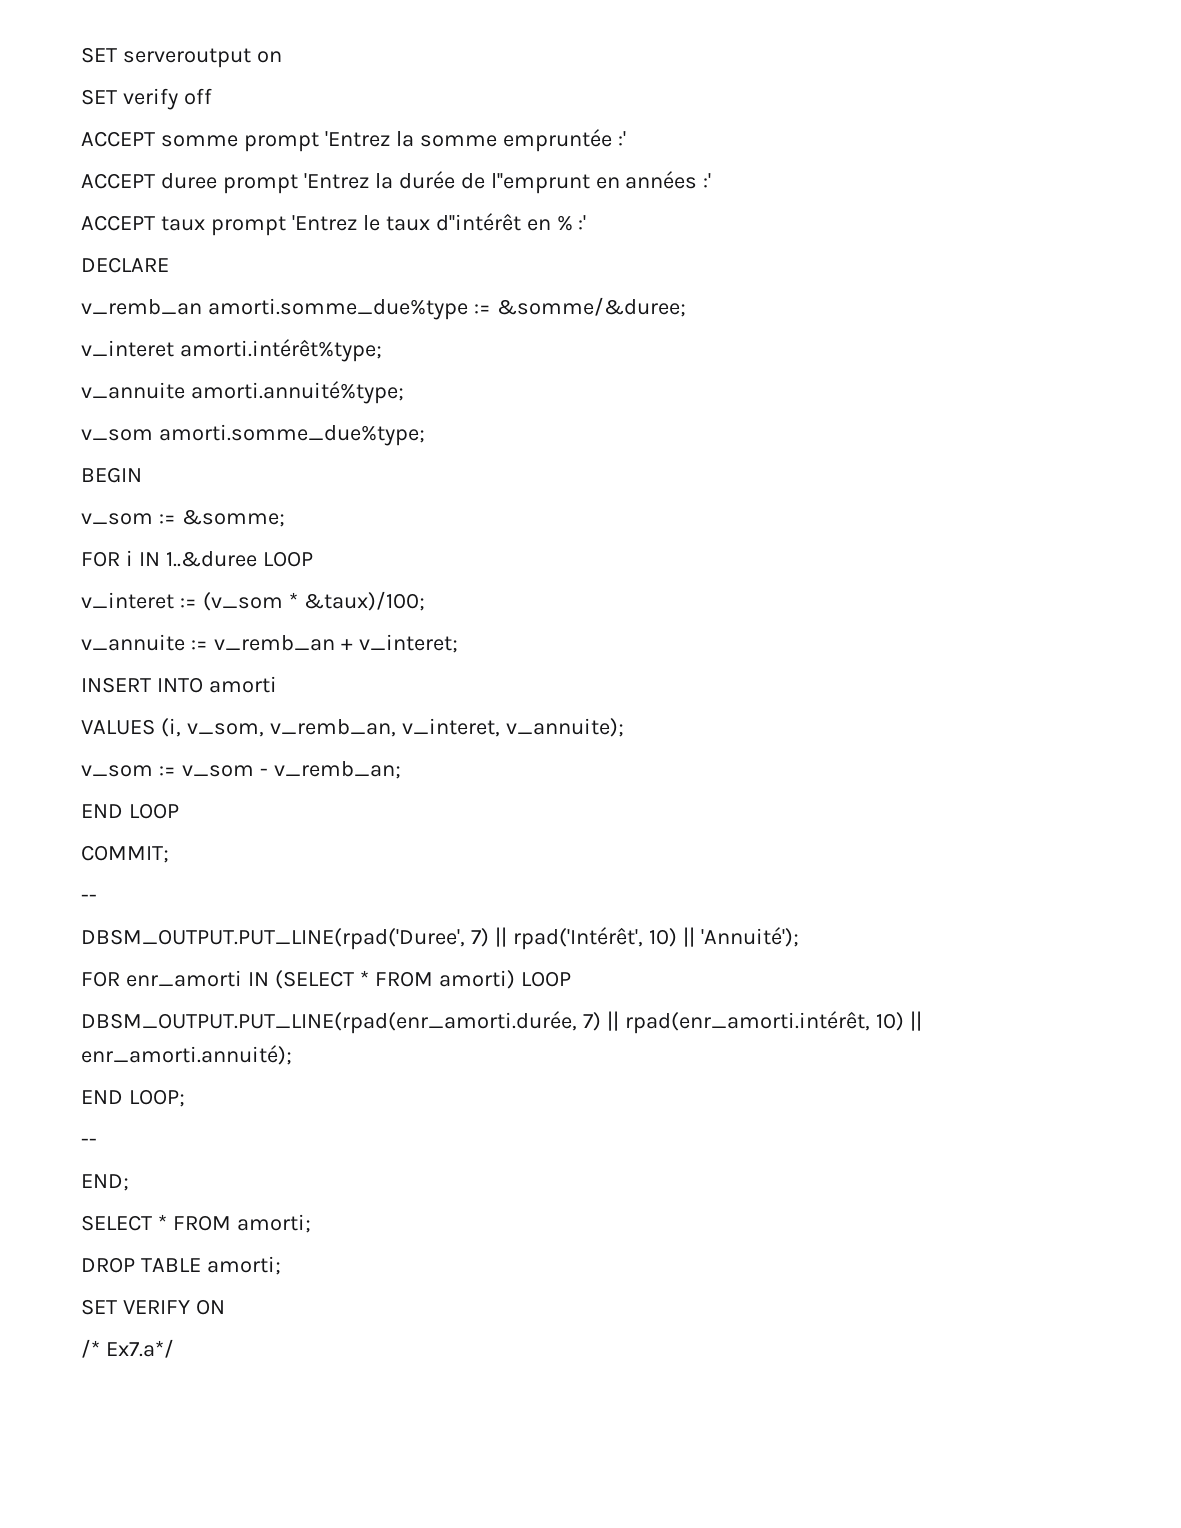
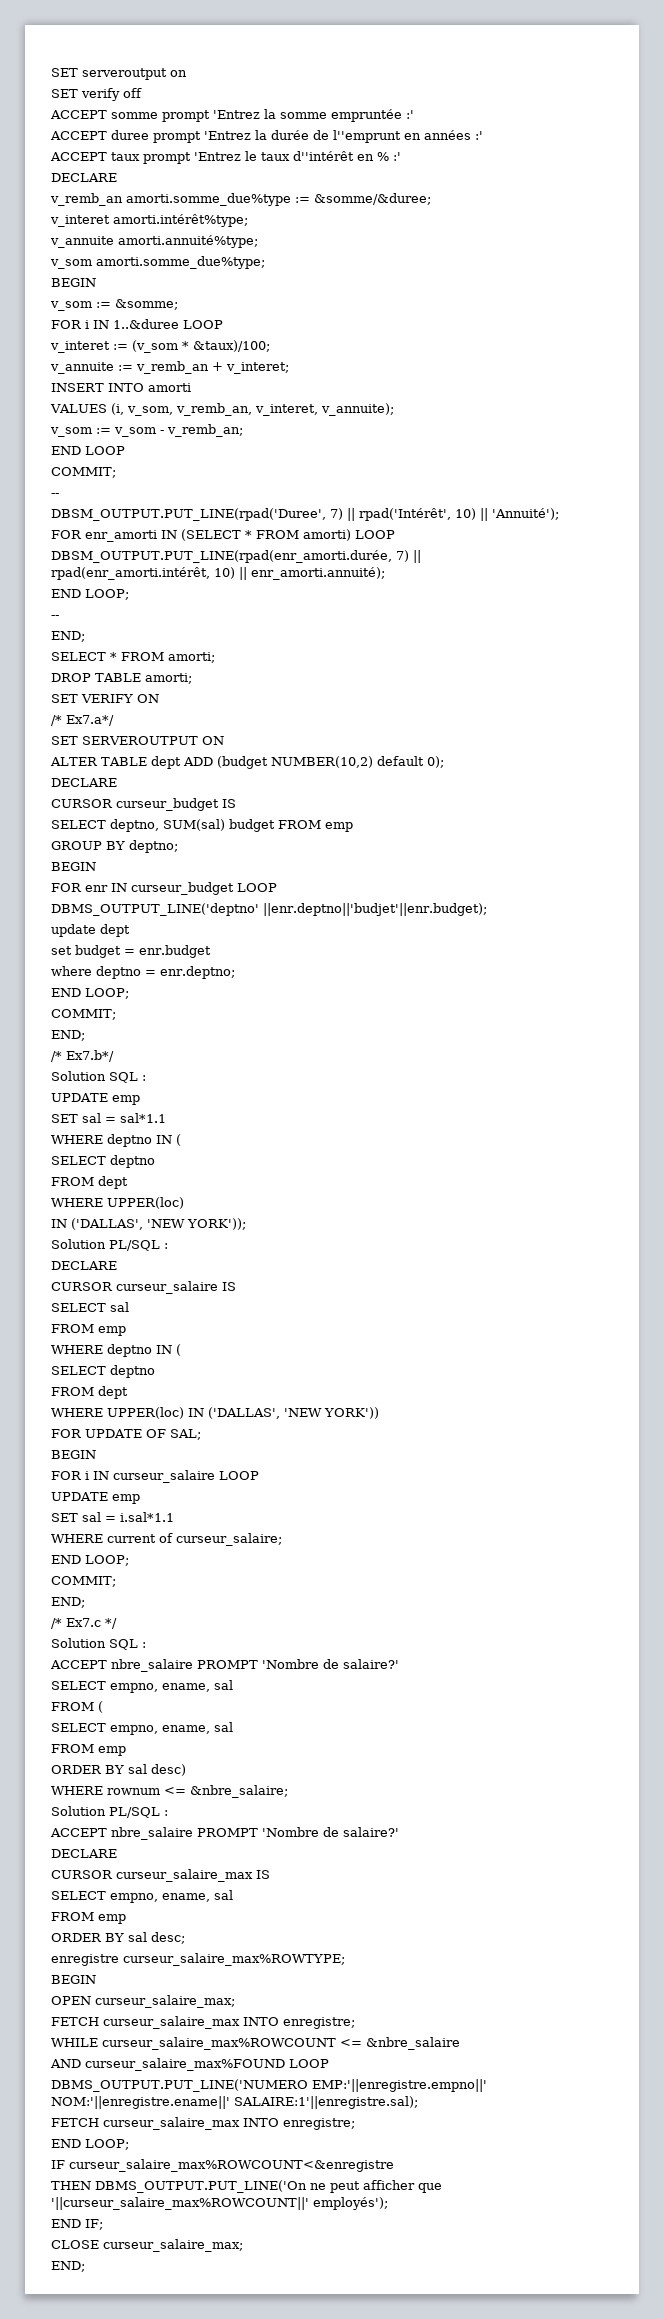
+ SET SERVEROUTPUT ON
+ ALTER TABLE dept ADD (budget NUMBER(10,2) default 0);
+ DECLARE
+ CURSOR curseur_budget IS
+ SELECT deptno, SUM(sal) budget FROM emp
+ GROUP BY deptno;
+ BEGIN
+ FOR enr IN curseur_budget LOOP
+ DBMS_OUTPUT_LINE('deptno' ||enr.deptno||'budjet'||enr.budget);
+ update dept
+ set budget = enr.budget
+ where deptno = enr.deptno;
+ END LOOP;
+ COMMIT;
+ END;
+ /* Ex7.b*/
+ Solution SQL :
+ UPDATE emp
+ SET sal = sal*1.1
+ WHERE deptno IN (
+ SELECT deptno
+ FROM dept
+ WHERE UPPER(loc)
+ IN ('DALLAS', 'NEW YORK'));
+ Solution PL/SQL :
+ DECLARE
+ CURSOR curseur_salaire IS
+ SELECT sal
+ FROM emp
+ WHERE deptno IN (
+ SELECT deptno
+ FROM dept
+ WHERE UPPER(loc) IN ('DALLAS', 'NEW YORK'))
+ FOR UPDATE OF SAL;
+ BEGIN
+ FOR i IN curseur_salaire LOOP
+ UPDATE emp
+ SET sal = i.sal*1.1
+ WHERE current of curseur_salaire;
+ END LOOP;
+ COMMIT;
+ END;
+ /* Ex7.c */
+ Solution SQL :
+ ACCEPT nbre_salaire PROMPT 'Nombre de salaire?'
+ SELECT empno, ename, sal
+ FROM (
+ SELECT empno, ename, sal
+ FROM emp
+ ORDER BY sal desc)
+ WHERE rownum <= &nbre_salaire;
+ Solution PL/SQL :
+ ACCEPT nbre_salaire PROMPT 'Nombre de salaire?'
+ DECLARE
+ CURSOR curseur_salaire_max IS
+ SELECT empno, ename, sal
+ FROM emp
+ ORDER BY sal desc;
+ enregistre curseur_salaire_max%ROWTYPE;
+ BEGIN
+ OPEN curseur_salaire_max;
+ FETCH curseur_salaire_max INTO enregistre;
+ WHILE curseur_salaire_max%ROWCOUNT <= &nbre_salaire
+ AND curseur_salaire_max%FOUND LOOP
+ DBMS_OUTPUT.PUT_LINE('NUMERO EMP:'||enregistre.empno||' NOM:'||enregistre.ename||' SALAIRE:1'||enregistre.sal);
+ FETCH curseur_salaire_max INTO enregistre;
+ END LOOP;
+ IF curseur_salaire_max%ROWCOUNT<&enregistre
+ THEN DBMS_OUTPUT.PUT_LINE('On ne peut afficher que '||curseur_salaire_max%ROWCOUNT||' employés');
+ END IF;
+ CLOSE curseur_salaire_max;
+ END;

